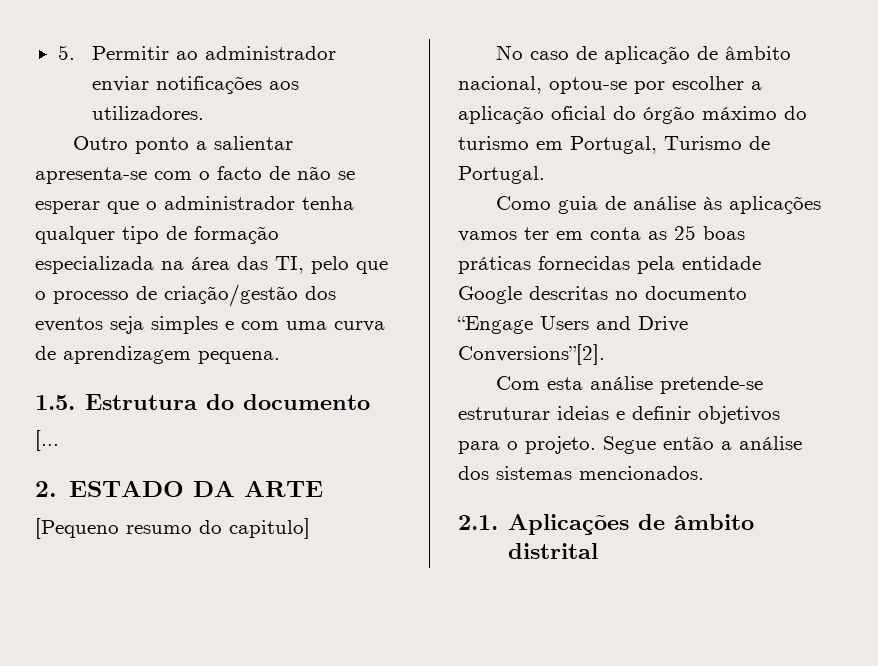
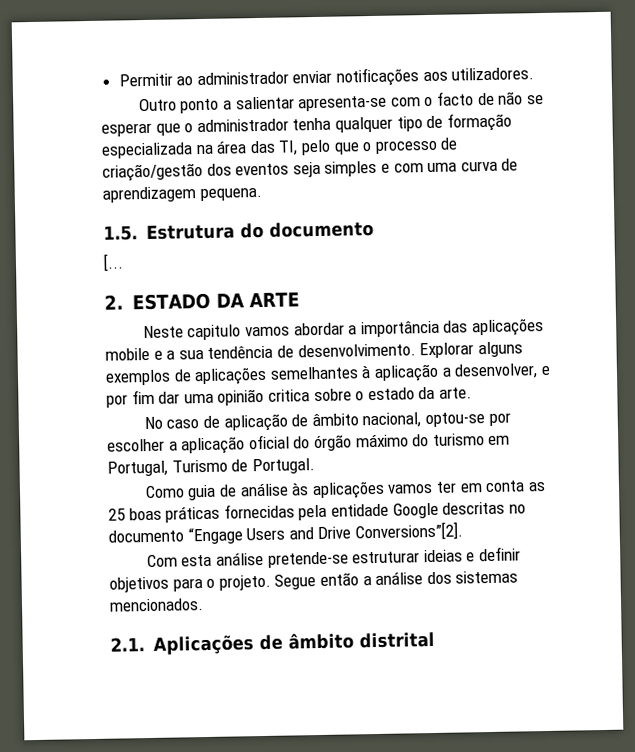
- 5. Permitir ao administrador enviar notificações aos utilizadores.
+ Permitir ao administrador enviar notificações aos utilizadores.
- [Pequeno resumo do capitulo]
+ Neste capitulo vamos abordar a importância das aplicações mobile e a sua tendência de desenvolvimento. Explorar alguns exemplos de aplicações semelhantes à aplicação a desenvolver, e por fim dar uma opinião critica sobre o estado da arte.

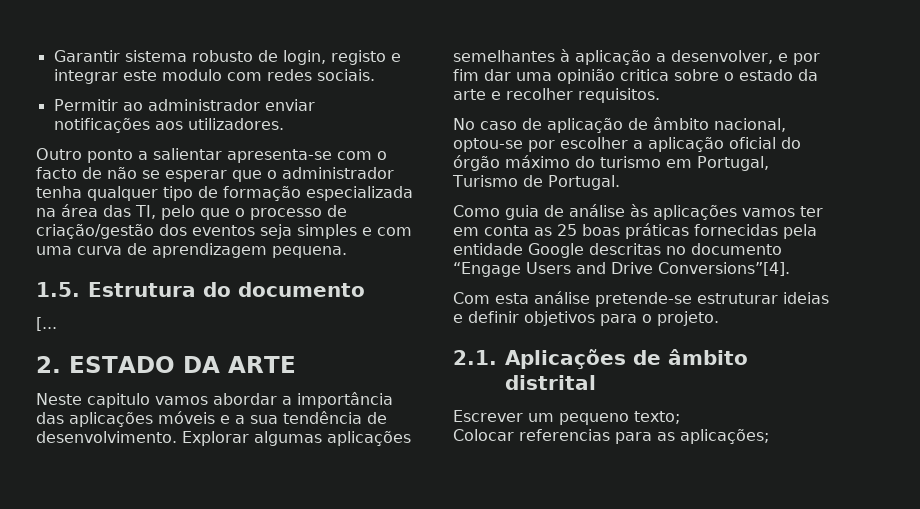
+ Garantir sistema robusto de login, registo e integrar este modulo com redes sociais.
- Neste capitulo vamos abordar a importância das aplicações mobile e a sua tendência de desenvolvimento.
+ Neste capitulo vamos abordar a importância das aplicações móveis e a sua tendência de desenvolvimento.
- Explorar alguns exemplos de aplicações semelhantes à aplicação a desenvolver, e por fim dar uma opinião critica sobre o estado da arte.
+ Explorar algumas aplicações semelhantes à aplicação a desenvolver, e por fim dar uma opinião critica sobre o estado da arte e recolher requisitos.
- Como guia de análise às aplicações vamos ter em conta as 25 boas práticas fornecidas pela entidade Google descritas no documento “Engage Users and Drive Conversions”[2].
+ Como guia de análise às aplicações vamos ter em conta as 25 boas práticas fornecidas pela entidade Google descritas no documento “Engage Users and Drive Conversions”[4].
- Segue então a análise dos sistemas mencionados.
+ Escrever um pequeno texto;
+ Colocar referencias para as aplicações;

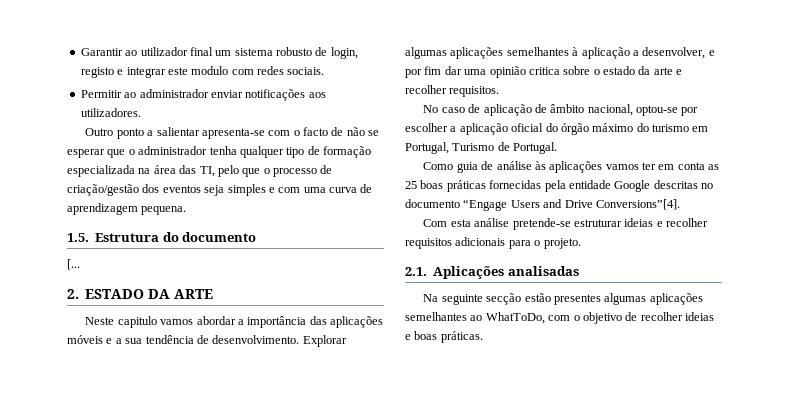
- Garantir sistema robusto de login, registo e integrar este modulo com redes sociais.
+ Garantir ao utilizador final um sistema robusto de login, registo e integrar este modulo com redes sociais.
- Com esta análise pretende-se estruturar ideias e definir objetivos para o projeto.
+ Com esta análise pretende-se estruturar ideias e recolher requisitos adicionais para o projeto.
- 2.1. Aplicações de âmbito distrital
- Escrever um pequeno texto;
- Colocar referencias para as aplicações;
+ 2.1. Aplicações analisadas
+ Na seguinte secção estão presentes algumas aplicações semelhantes ao WhatToDo, com o objetivo de recolher ideias e boas práticas.

